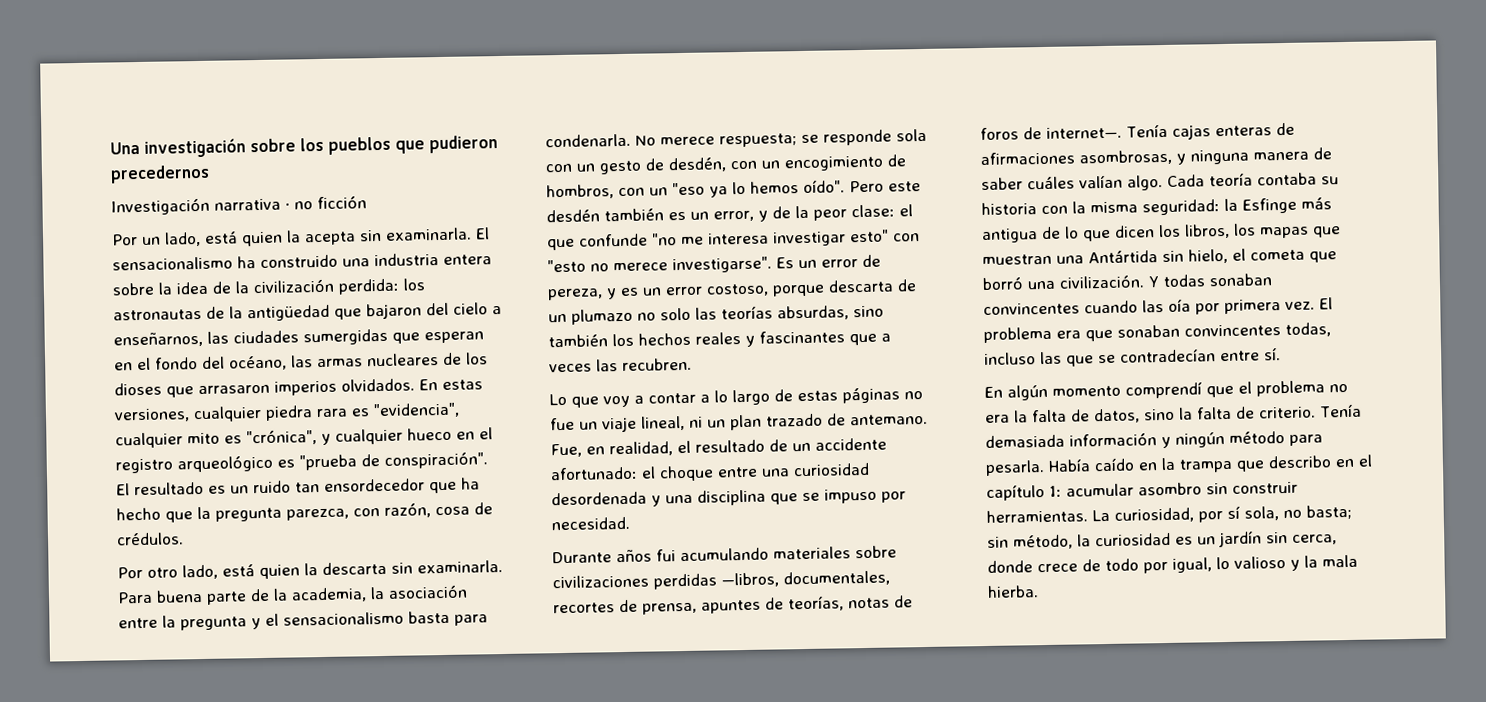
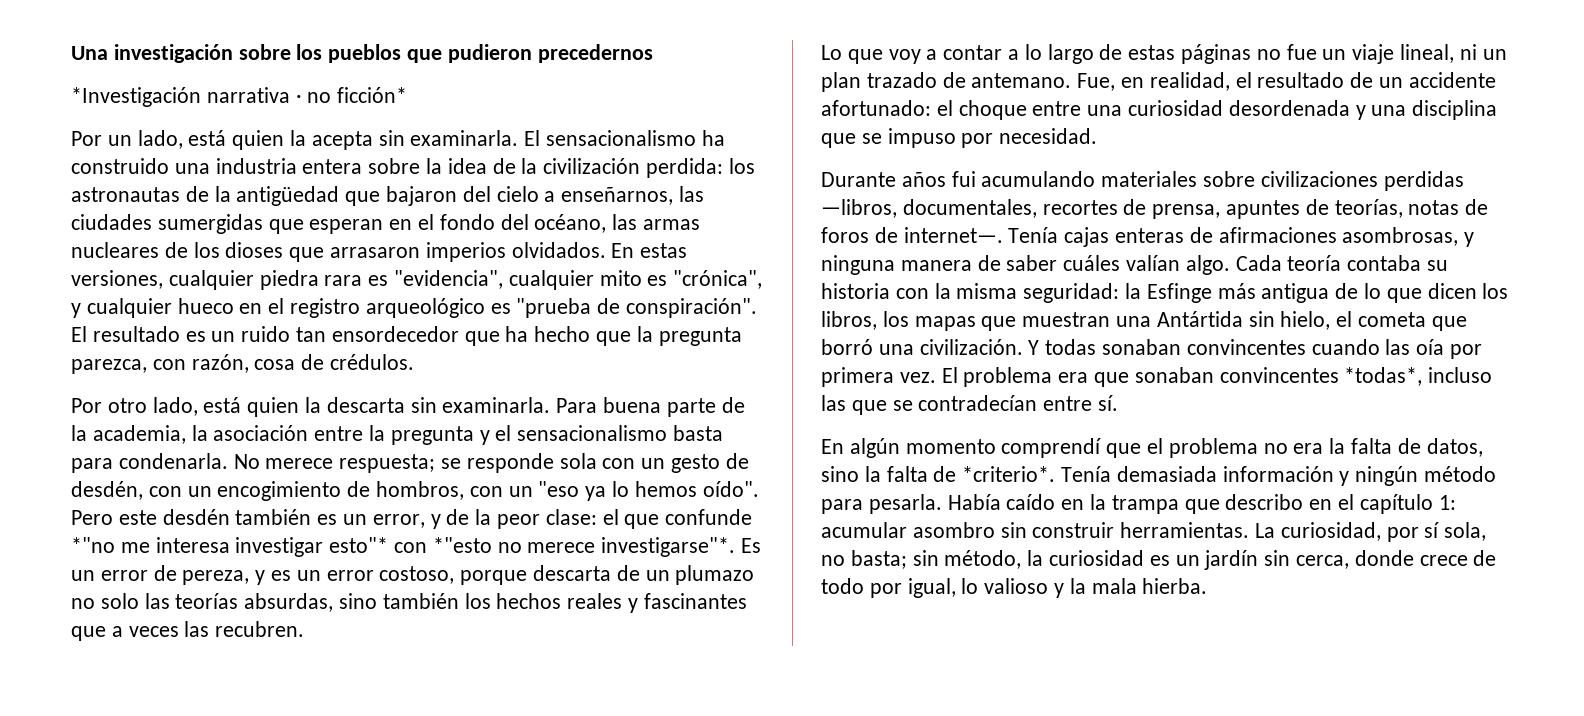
- Investigación narrativa · no ficción
+ *Investigación narrativa · no ficción*
- Pero este desdén también es un error, y de la peor clase: el que confunde "no me interesa investigar esto" con "esto no merece investigarse".
+ Pero este desdén también es un error, y de la peor clase: el que confunde *"no me interesa investigar esto"* con *"esto no merece investigarse"*.
- El problema era que sonaban convincentes todas, incluso las que se contradecían entre sí.
+ El problema era que sonaban convincentes *todas*, incluso las que se contradecían entre sí.
- En algún momento comprendí que el problema no era la falta de datos, sino la falta de criterio.
+ En algún momento comprendí que el problema no era la falta de datos, sino la falta de *criterio*.

